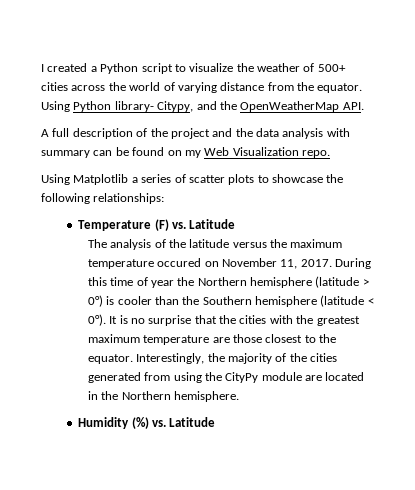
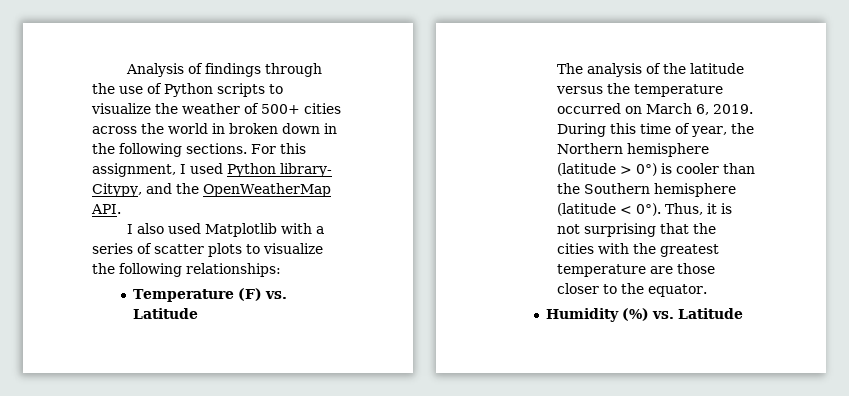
- I created a Python script to visualize the weather of 500+ cities across the world of varying distance from the equator. Using Python library- Citypy, and the OpenWeatherMap API.
+ Analysis of findings through the use of Python scripts to visualize the weather of 500+ cities across the world in broken down in the following sections. For this assignment, I used Python library- Citypy, and the OpenWeatherMap API.
- A full description of the project and the data analysis with summary can be found on my Web Visualization repo.
- Using Matplotlib a series of scatter plots to showcase the following relationships:
+ I also used Matplotlib with a series of scatter plots to visualize the following relationships:
- The analysis of the latitude versus the maximum temperature occured on November 11, 2017.
+ The analysis of the latitude versus the temperature occurred on March 6, 2019.
- During this time of year the Northern hemisphere (latitude > 0°) is cooler than the Southern hemisphere (latitude < 0°).
+ During this time of year, the Northern hemisphere (latitude > 0°) is cooler than the Southern hemisphere (latitude < 0°).
- It is no surprise that the cities with the greatest maximum temperature are those closest to the equator. Interestingly, the majority of the cities generated from using the CityPy module are located in the Northern hemisphere.
+ Thus, it is not surprising that the cities with the greatest temperature are those closer to the equator.

